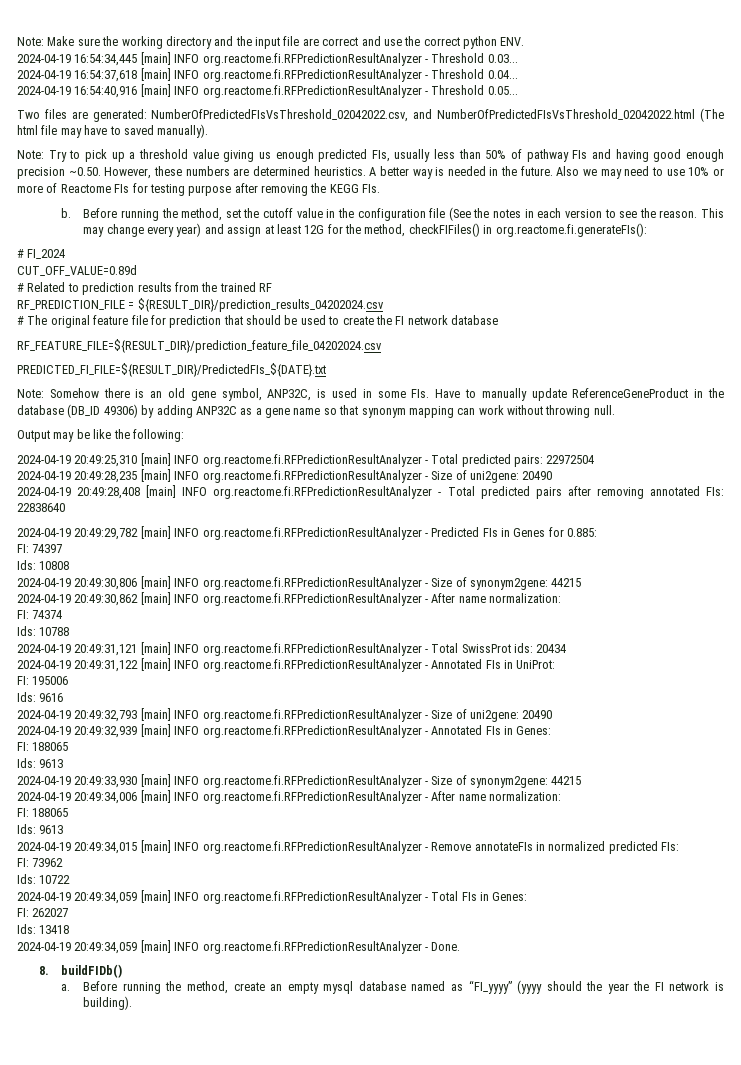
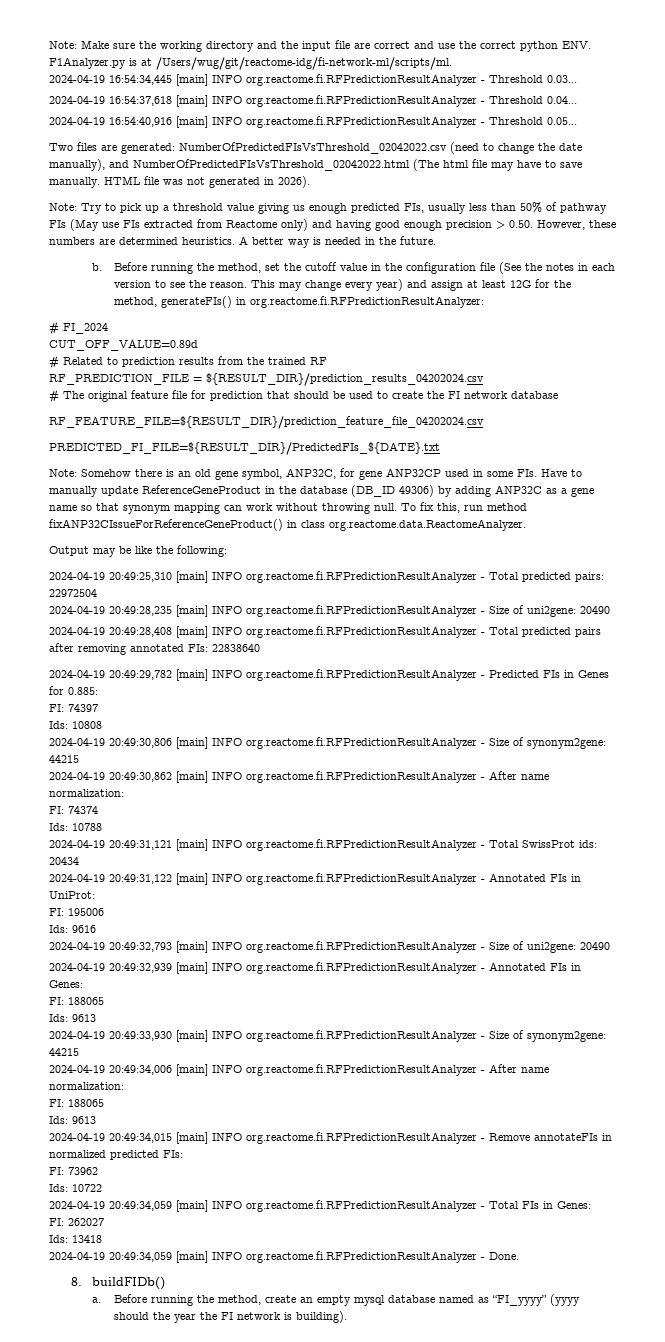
- Note: Make sure the working directory and the input file are correct and use the correct python ENV.
+ Note: Make sure the working directory and the input file are correct and use the correct python ENV. F1Analyzer.py is at /Users/wug/git/reactome-idg/fi-network-ml/scripts/ml.
- Two files are generated: NumberOfPredictedFIsVsThreshold_02042022.csv, and NumberOfPredictedFIsVsThreshold_02042022.html (The html file may have to saved manually).
+ Two files are generated: NumberOfPredictedFIsVsThreshold_02042022.csv (need to change the date manually), and NumberOfPredictedFIsVsThreshold_02042022.html (The html file may have to save manually. HTML file was not generated in 2026).
- Note: Try to pick up a threshold value giving us enough predicted FIs, usually less than 50% of pathway FIs and having good enough precision ~0.50. However, these numbers are determined heuristics.
+ Note: Try to pick up a threshold value giving us enough predicted FIs, usually less than 50% of pathway FIs (May use FIs extracted from Reactome only) and having good enough precision > 0.50. However, these numbers are determined heuristics.
- Also we may need to use 10% or more of Reactome FIs for testing purpose after removing the KEGG FIs.
- This may change every year) and assign at least 12G for the method, checkFIFiles() in org.reactome.fi.generateFIs():
+ This may change every year) and assign at least 12G for the method, generateFIs() in org.reactome.fi.RFPredictionResultAnalyzer:
- Note: Somehow there is an old gene symbol, ANP32C, is used in some FIs. Have to manually update ReferenceGeneProduct in the database (DB_ID 49306) by adding ANP32C as a gene name so that synonym mapping can work without throwing null.
+ Note: Somehow there is an old gene symbol, ANP32C, for gene ANP32CP used in some FIs. Have to manually update ReferenceGeneProduct in the database (DB_ID 49306) by adding ANP32C as a gene name so that synonym mapping can work without throwing null. To fix this, run method fixANP32CIssueForReferenceGeneProduct() in class org.reactome.data.ReactomeAnalyzer.

